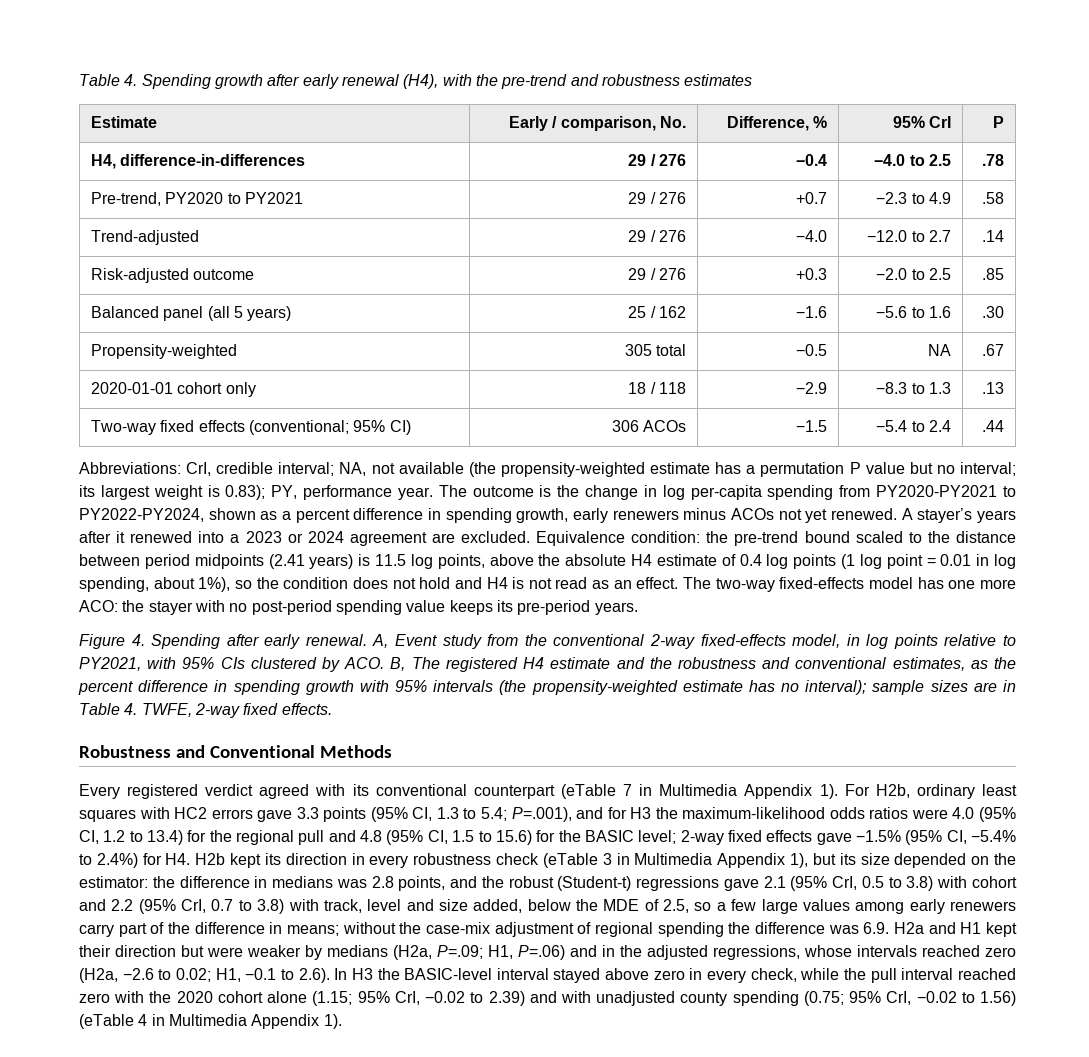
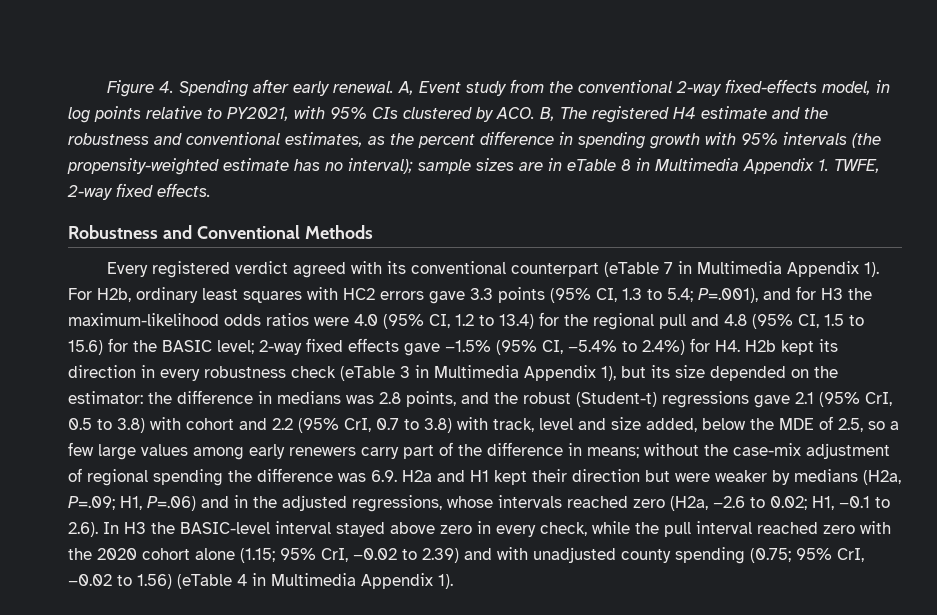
- Table 4. Spending growth after early renewal (H4), with the pre-trend and robustness estimates
- Estimate | Early / comparison, No. | Difference, % | 95% CrI | P
- H4, difference-in-differences | 29 / 276 | −0.4 | −4.0 to 2.5 | .78
- Pre-trend, PY2020 to PY2021 | 29 / 276 | +0.7 | −2.3 to 4.9 | .58
- Trend-adjusted | 29 / 276 | −4.0 | −12.0 to 2.7 | .14
- Risk-adjusted outcome | 29 / 276 | +0.3 | −2.0 to 2.5 | .85
- Balanced panel (all 5 years) | 25 / 162 | −1.6 | −5.6 to 1.6 | .30
- Propensity-weighted | 305 total | −0.5 | NA | .67
- 2020-01-01 cohort only | 18 / 118 | −2.9 | −8.3 to 1.3 | .13
- Two-way fixed effects (conventional; 95% CI) | 306 ACOs | −1.5 | −5.4 to 2.4 | .44
- Abbreviations: CrI, credible interval; NA, not available (the propensity-weighted estimate has a permutation P value but no interval; its largest weight is 0.83); PY, performance year. The outcome is the change in log per-capita spending from PY2020-PY2021 to PY2022-PY2024, shown as a percent difference in spending growth, early renewers minus ACOs not yet renewed. A stayer’s years after it renewed into a 2023 or 2024 agreement are excluded. Equivalence condition: the pre-trend bound scaled to the distance between period midpoints (2.41 years) is 11.5 log points, above the absolute H4 estimate of 0.4 log points (1 log point = 0.01 in log spending, about 1%), so the condition does not hold and H4 is not read as an effect. The two-way fixed-effects model has one more ACO: the stayer with no post-period spending value keeps its pre-period years.
- A, Event study from the conventional 2-way fixed-effects model, in log points relative to PY2021, with 95% CIs clustered by ACO. B, The registered H4 estimate and the robustness and conventional estimates, as the percent difference in spending growth with 95% intervals (the propensity-weighted estimate has no interval); sample sizes are in Table 4. TWFE, 2-way fixed effects.
+ A, Event study from the conventional 2-way fixed-effects model, in log points relative to PY2021, with 95% CIs clustered by ACO. B, The registered H4 estimate and the robustness and conventional estimates, as the percent difference in spending growth with 95% intervals (the propensity-weighted estimate has no interval); sample sizes are in eTable 8 in Multimedia Appendix 1. TWFE, 2-way fixed effects.

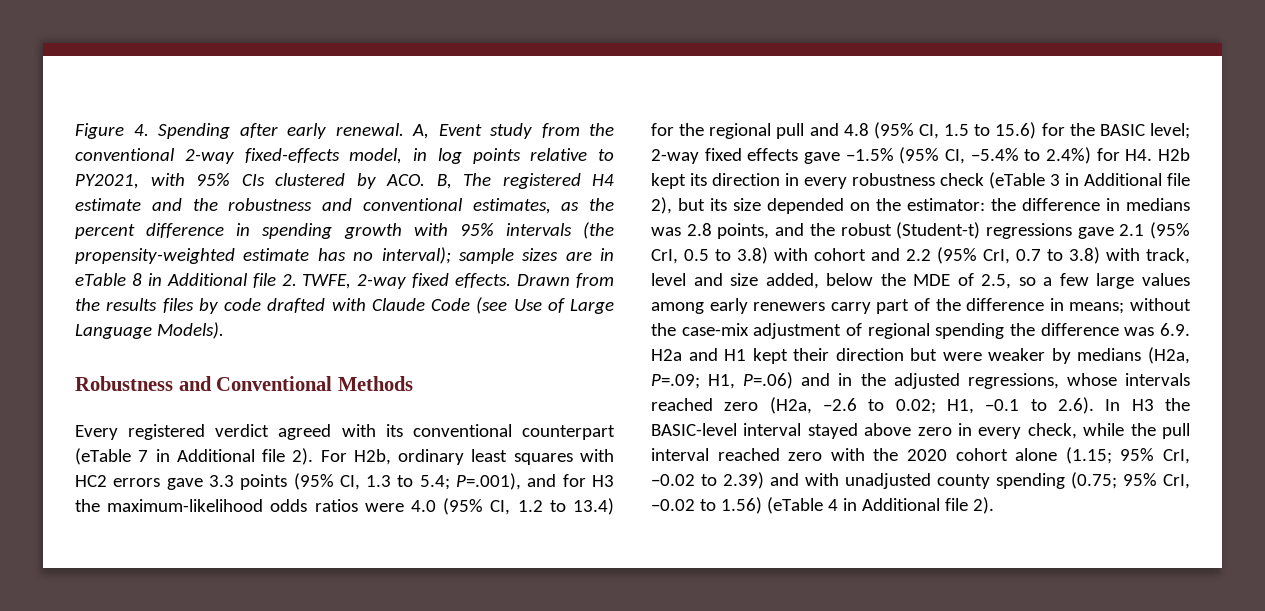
- A, Event study from the conventional 2-way fixed-effects model, in log points relative to PY2021, with 95% CIs clustered by ACO. B, The registered H4 estimate and the robustness and conventional estimates, as the percent difference in spending growth with 95% intervals (the propensity-weighted estimate has no interval); sample sizes are in eTable 8 in Multimedia Appendix 1. TWFE, 2-way fixed effects.
+ A, Event study from the conventional 2-way fixed-effects model, in log points relative to PY2021, with 95% CIs clustered by ACO. B, The registered H4 estimate and the robustness and conventional estimates, as the percent difference in spending growth with 95% intervals (the propensity-weighted estimate has no interval); sample sizes are in eTable 8 in Additional file 2. TWFE, 2-way fixed effects. Drawn from the results files by code drafted with Claude Code (see Use of Large Language Models).
- Every registered verdict agreed with its conventional counterpart (eTable 7 in Multimedia Appendix 1).
+ Every registered verdict agreed with its conventional counterpart (eTable 7 in Additional file 2).
- 2-way fixed effects gave −1.5% (95% CI, −5.4% to 2.4%) for H4. H2b kept its direction in every robustness check (eTable 3 in Multimedia Appendix 1), but its size depended on the estimator:
+ 2-way fixed effects gave −1.5% (95% CI, −5.4% to 2.4%) for H4. H2b kept its direction in every robustness check (eTable 3 in Additional file 2), but its size depended on the estimator:
- 95% CrI, −0.02 to 1.56) (eTable 4 in Multimedia Appendix 1).
+ 95% CrI, −0.02 to 1.56) (eTable 4 in Additional file 2).

